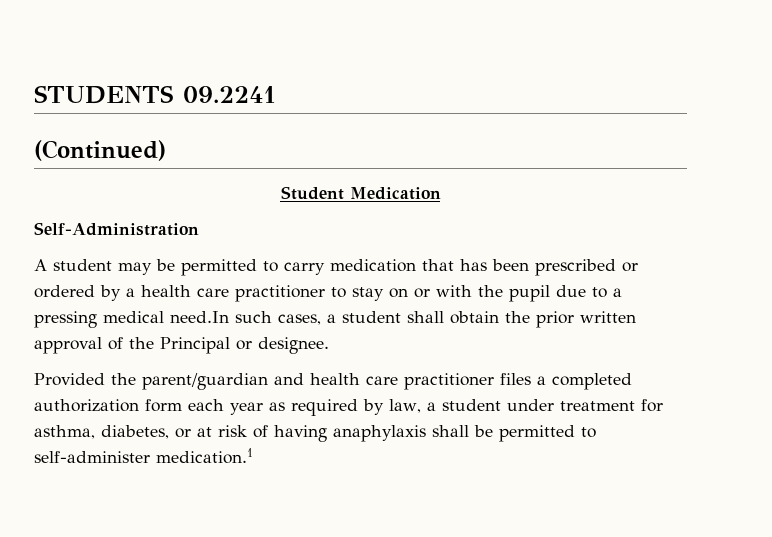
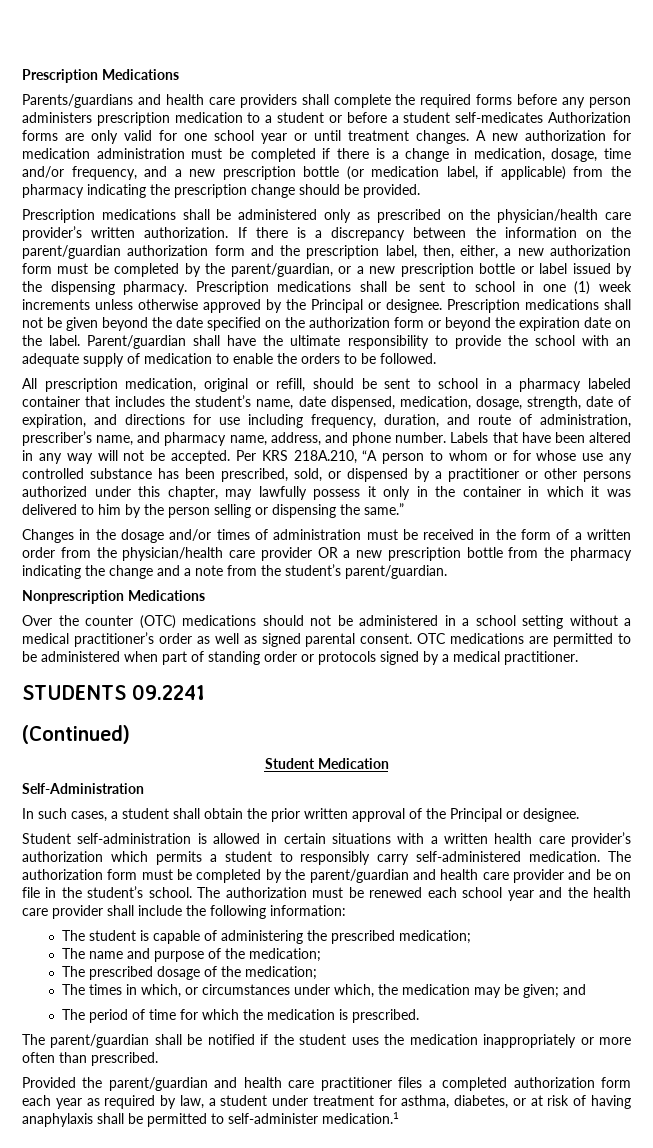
+ Prescription Medications
+ Parents/guardians and health care providers shall complete the required forms before any person administers prescription medication to a student or before a student self-medicates Authorization forms are only valid for one school year or until treatment changes. A new authorization for medication administration must be completed if there is a change in medication, dosage, time and/or frequency, and a new prescription bottle (or medication label, if applicable) from the pharmacy indicating the prescription change should be provided.
+ Prescription medications shall be administered only as prescribed on the physician/health care provider’s written authorization. If there is a discrepancy between the information on the parent/guardian authorization form and the prescription label, then, either, a new authorization form must be completed by the parent/guardian, or a new prescription bottle or label issued by the dispensing pharmacy. Prescription medications shall be sent to school in one (1) week increments unless otherwise approved by the Principal or designee. Prescription medications shall not be given beyond the date specified on the authorization form or beyond the expiration date on the label. Parent/guardian shall have the ultimate responsibility to provide the school with an adequate supply of medication to enable the orders to be followed.
+ All prescription medication, original or refill, should be sent to school in a pharmacy labeled container that includes the student’s name, date dispensed, medication, dosage, strength, date of expiration, and directions for use including frequency, duration, and route of administration, prescriber’s name, and pharmacy name, address, and phone number. Labels that have been altered in any way will not be accepted. Per KRS 218A.210, “A person to whom or for whose use any controlled substance has been prescribed, sold, or dispensed by a practitioner or other persons authorized under this chapter, may lawfully possess it only in the container in which it was delivered to him by the person selling or dispensing the same.”
+ Changes in the dosage and/or times of administration must be received in the form of a written order from the physician/health care provider OR a new prescription bottle from the pharmacy indicating the change and a note from the student’s parent/guardian.
+ Nonprescription Medications
+ Over the counter (OTC) medications should not be administered in a school setting without a medical practitioner’s order as well as signed parental consent. OTC medications are permitted to be administered when part of standing order or protocols signed by a medical practitioner.
- A student may be permitted to carry medication that has been prescribed or ordered by a health care practitioner to stay on or with the pupil due to a pressing medical need.In such cases, a student shall obtain the prior written approval of the Principal or designee.
+ In such cases, a student shall obtain the prior written approval of the Principal or designee.
+ Student self-administration is allowed in certain situations with a written health care provider’s authorization which permits a student to responsibly carry self-administered medication. The authorization form must be completed by the parent/guardian and health care provider and be on file in the student’s school. The authorization must be renewed each school year and the health care provider shall include the following information:
+ The student is capable of administering the prescribed medication;
+ The name and purpose of the medication;
+ The prescribed dosage of the medication;
+ The times in which, or circumstances under which, the medication may be given; and
+ The period of time for which the medication is prescribed.
+ The parent/guardian shall be notified if the student uses the medication inappropriately or more often than prescribed.

